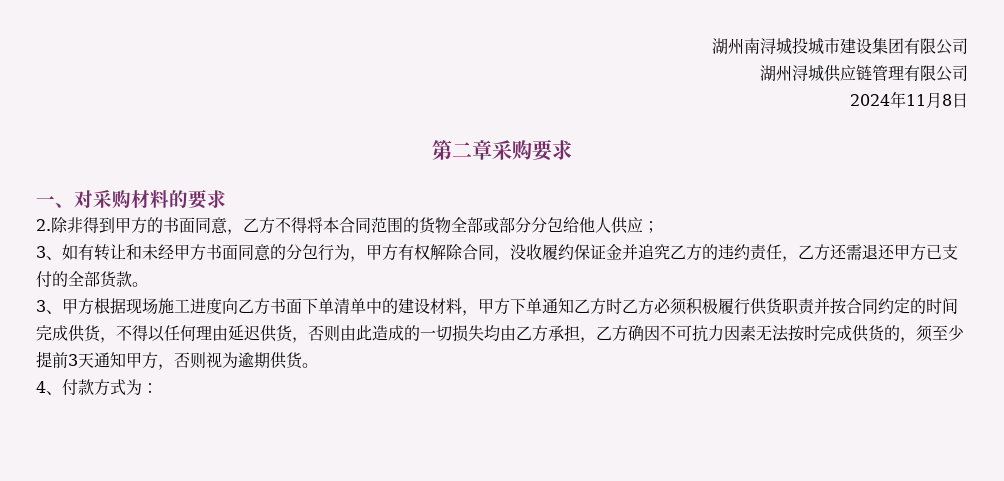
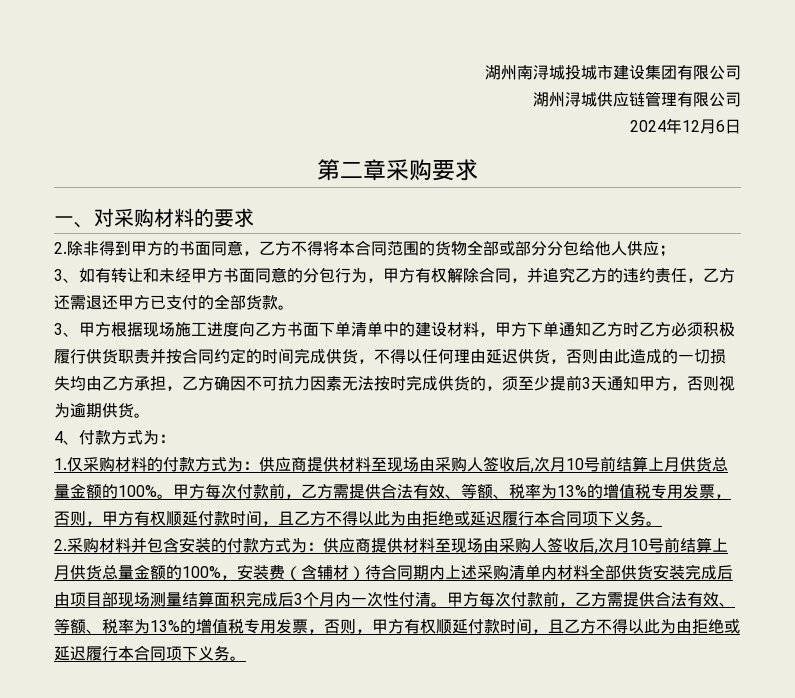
- 2024年11月8日
+ 2024年12月6日
- 3、如有转让和未经甲方书面同意的分包行为，甲方有权解除合同，没收履约保证金并追究乙方的违约责任，乙方还需退还甲方已支付的全部货款。
+ 3、如有转让和未经甲方书面同意的分包行为，甲方有权解除合同，并追究乙方的违约责任，乙方还需退还甲方已支付的全部货款。
+ 1.仅采购材料的付款方式为：供应商提供材料至现场由采购人签收后,次月10号前结算上月供货总量金额的100%。甲方每次付款前，乙方需提供合法有效、等额、税率为13%的增值税专用发票，否则，甲方有权顺延付款时间，且乙方不得以此为由拒绝或延迟履行本合同项下义务。
+ 2.采购材料并包含安装的付款方式为：供应商提供材料至现场由采购人签收后,次月10号前结算上月供货总量金额的100%，安装费（含辅材）待合同期内上述采购清单内材料全部供货安装完成后由项目部现场测量结算面积完成后3个月内一次性付清。甲方每次付款前，乙方需提供合法有效、等额、税率为13%的增值税专用发票，否则，甲方有权顺延付款时间，且乙方不得以此为由拒绝或延迟履行本合同项下义务。

